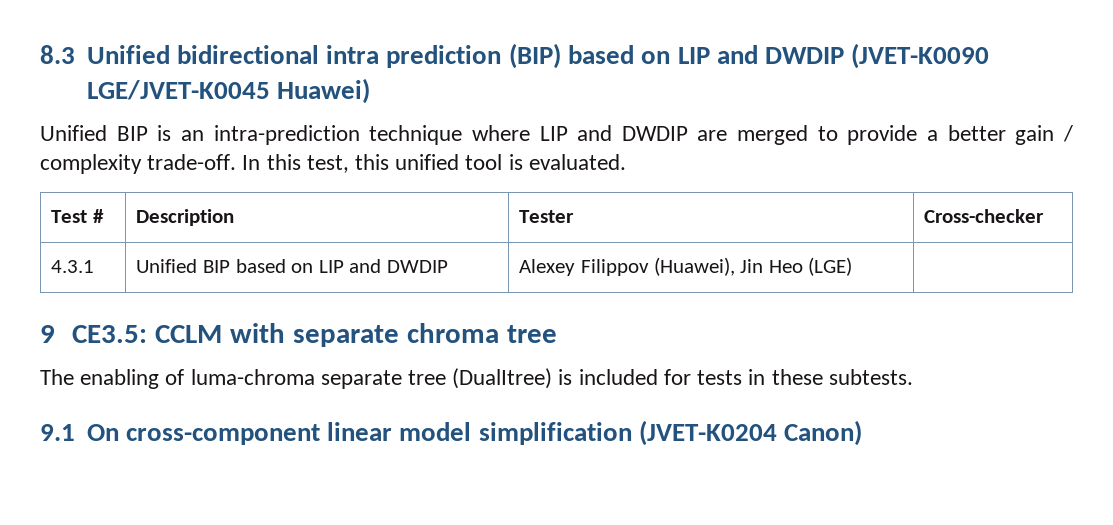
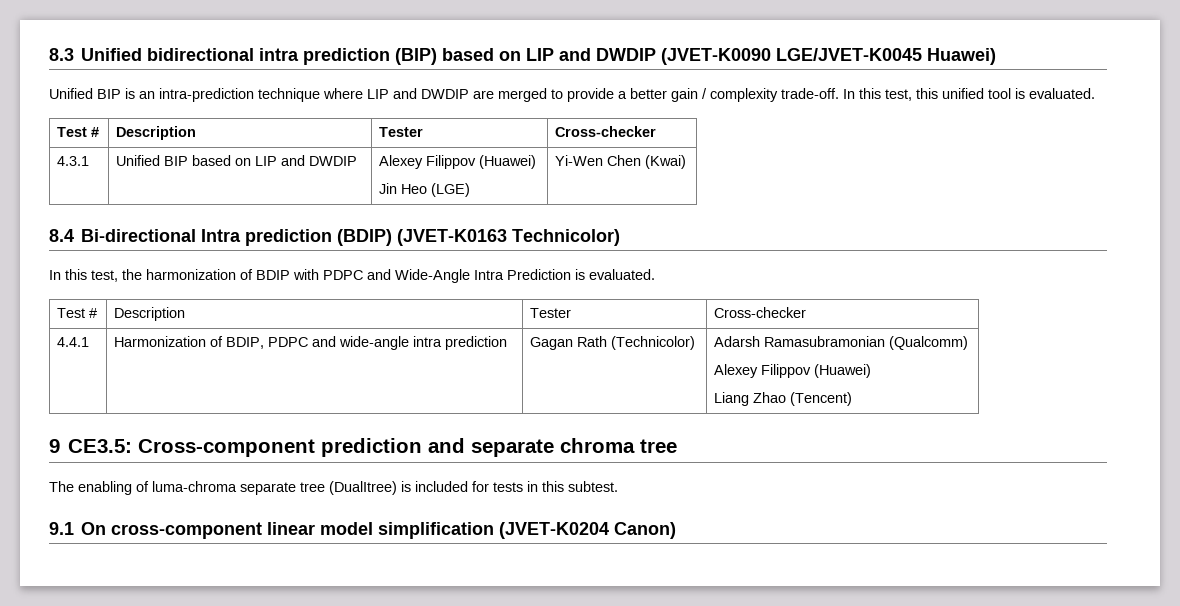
- 4.3.1 | Unified BIP based on LIP and DWDIP | Alexey Filippov (Huawei), Jin Heo (LGE) |
+ 4.3.1 | Unified BIP based on LIP and DWDIP | Alexey Filippov (Huawei)
+ Jin Heo (LGE) | Yi-Wen Chen (Kwai)
+ 8.4 Bi-directional Intra prediction (BDIP) (JVET-K0163 Technicolor)
+ In this test, the harmonization of BDIP with PDPC and Wide-Angle Intra Prediction is evaluated.
+ Test # | Description | Tester | Cross-checker
+ 4.4.1 | Harmonization of BDIP, PDPC and wide-angle intra prediction | Gagan Rath (Technicolor) | Adarsh Ramasubramonian (Qualcomm)
+ Alexey Filippov (Huawei)
+ Liang Zhao (Tencent)
- 9 CE3.5: CCLM with separate chroma tree
+ 9 CE3.5: Cross-component prediction and separate chroma tree
- The enabling of luma-chroma separate tree (DualItree) is included for tests in these subtests.
+ The enabling of luma-chroma separate tree (DualItree) is included for tests in this subtest.

